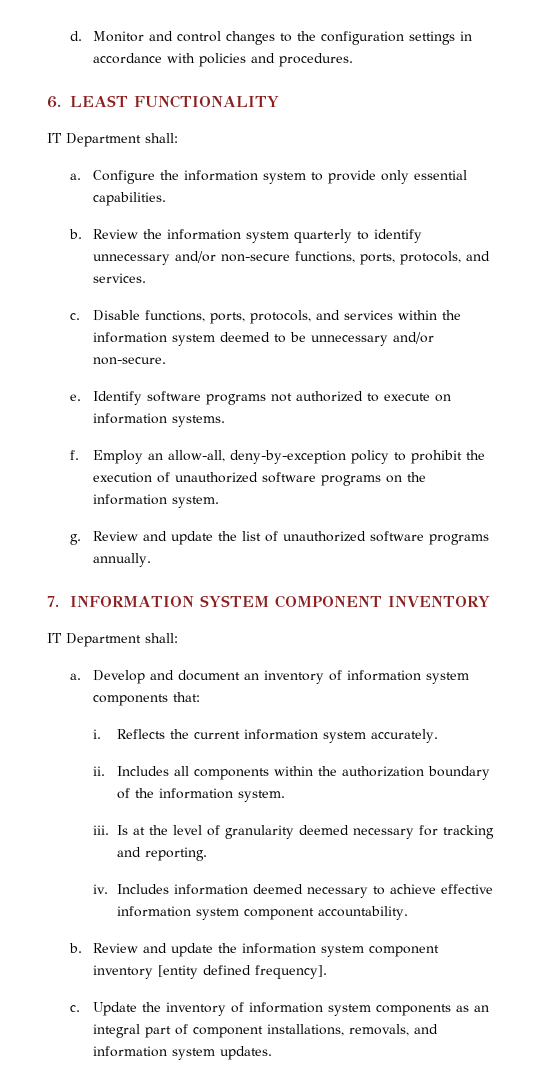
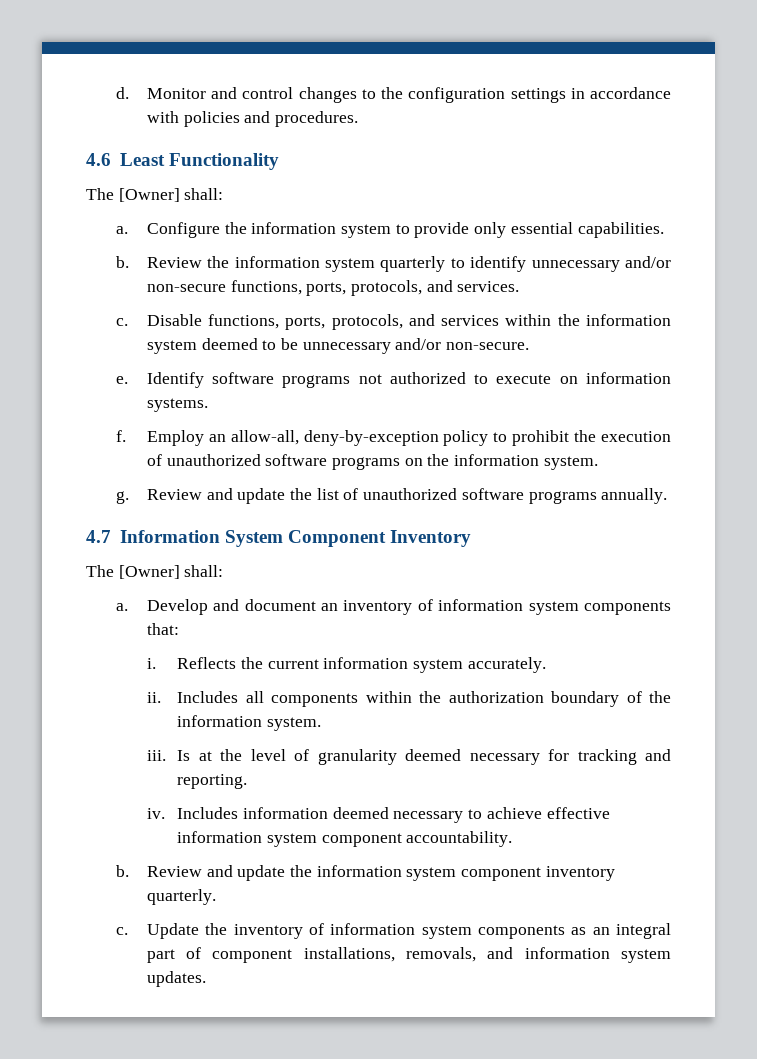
- 6. LEAST FUNCTIONALITY
- IT Department shall:
+ 4.6 Least Functionality
+ The [Owner] shall:
- 7. INFORMATION SYSTEM COMPONENT INVENTORY
- IT Department shall:
+ 4.7 Information System Component Inventory
+ The [Owner] shall:
- Review and update the information system component inventory [entity defined frequency].
+ Review and update the information system component inventory quarterly.

